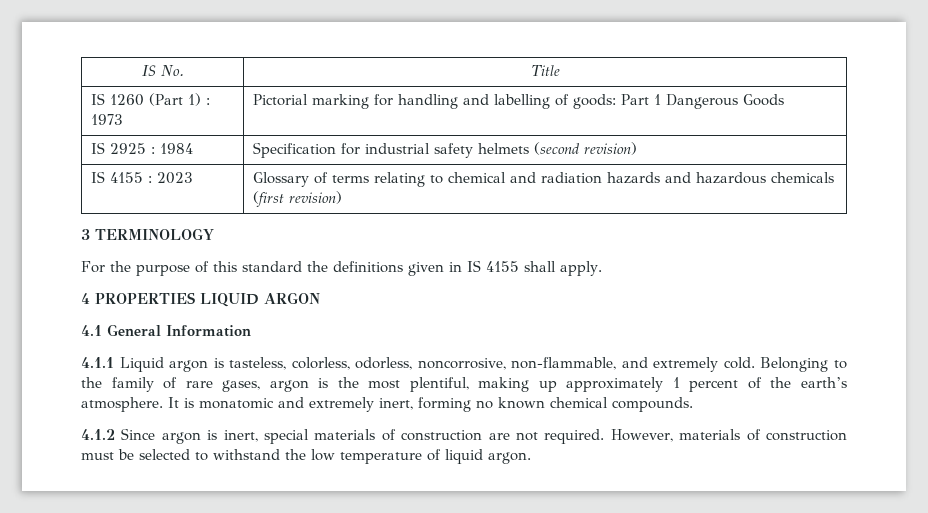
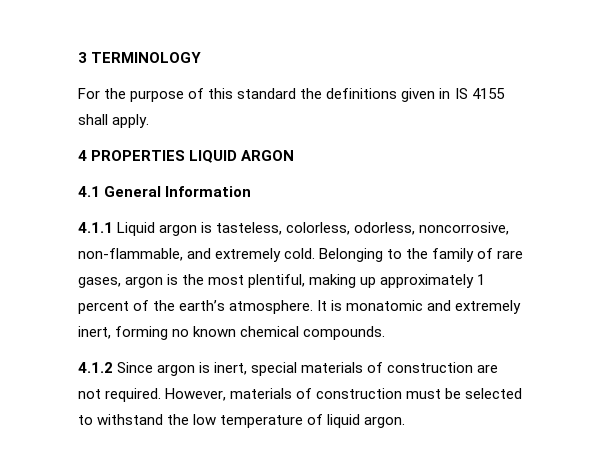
- IS No. | Title
- IS 1260 (Part 1) : 1973 | Pictorial marking for handling and labelling of goods: Part 1 Dangerous Goods
- IS 2925 : 1984 | Specification for industrial safety helmets (second revision)
- IS 4155 : 2023 | Glossary of terms relating to chemical and radiation hazards and hazardous chemicals (first revision)

